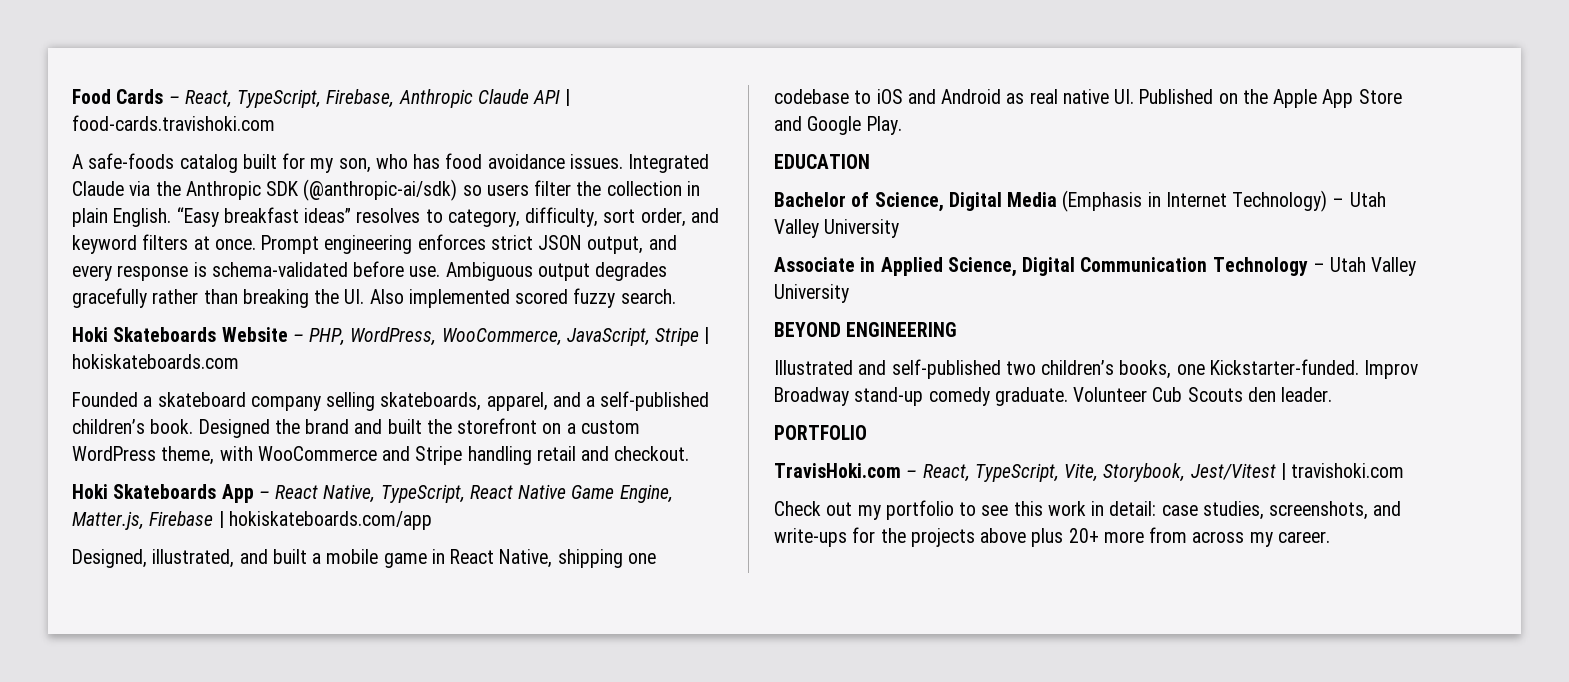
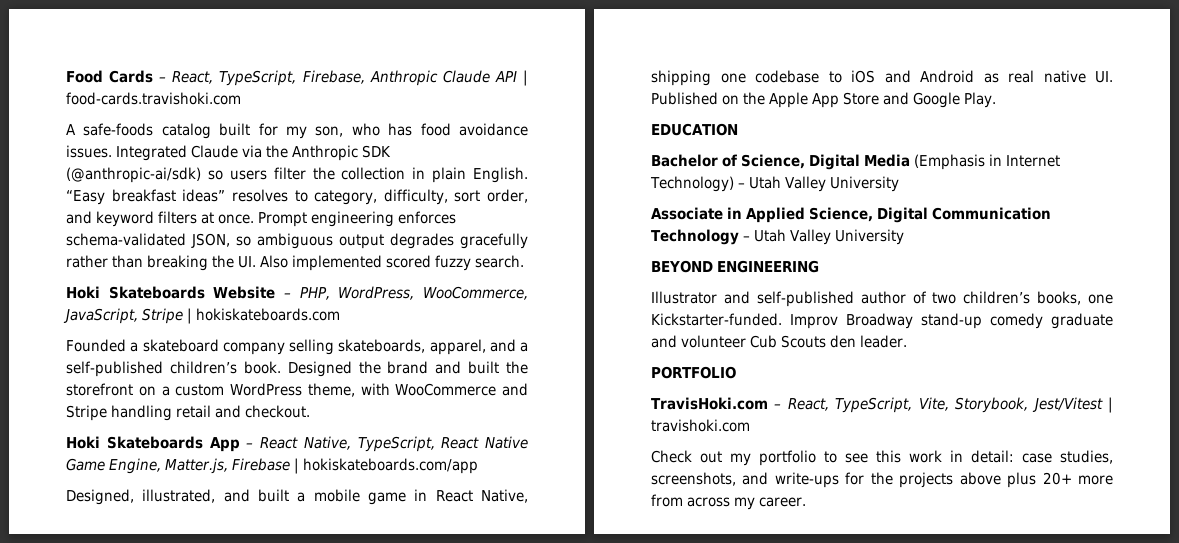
- Prompt engineering enforces strict JSON output, and every response is schema-validated before use. Ambiguous output degrades gracefully rather than breaking the UI. Also implemented scored fuzzy search.
+ Prompt engineering enforces schema-validated JSON, so ambiguous output degrades gracefully rather than breaking the UI. Also implemented scored fuzzy search.
- Illustrated and self-published two children’s books, one Kickstarter-funded.
+ Illustrator and self-published author of two children’s books, one Kickstarter-funded.
- Improv Broadway stand-up comedy graduate. Volunteer Cub Scouts den leader.
+ Improv Broadway stand-up comedy graduate and volunteer Cub Scouts den leader.

